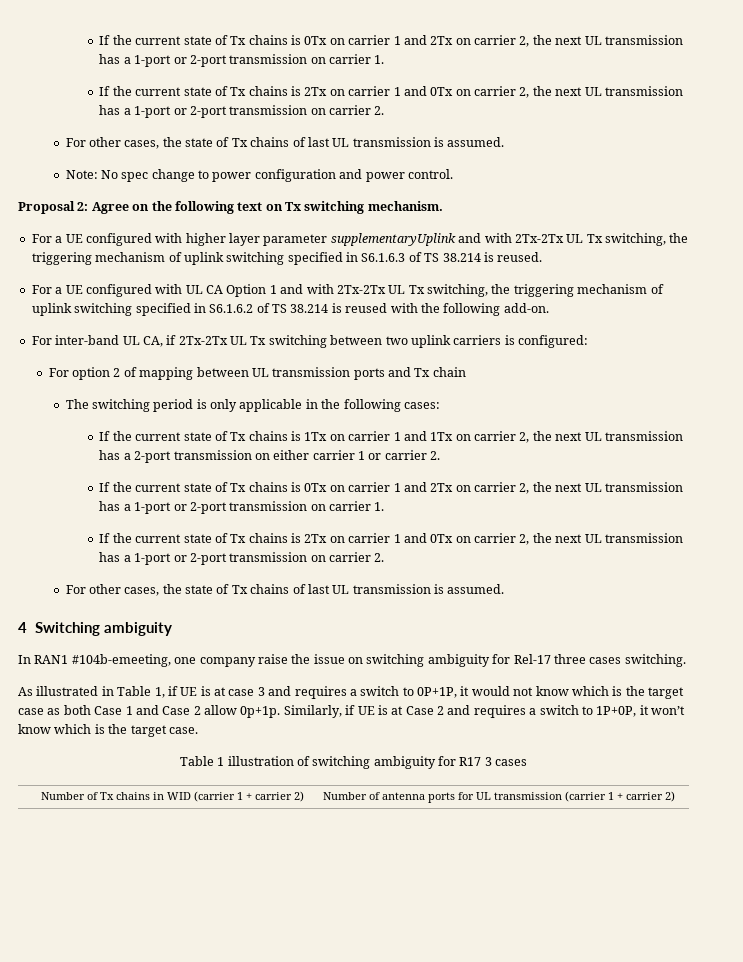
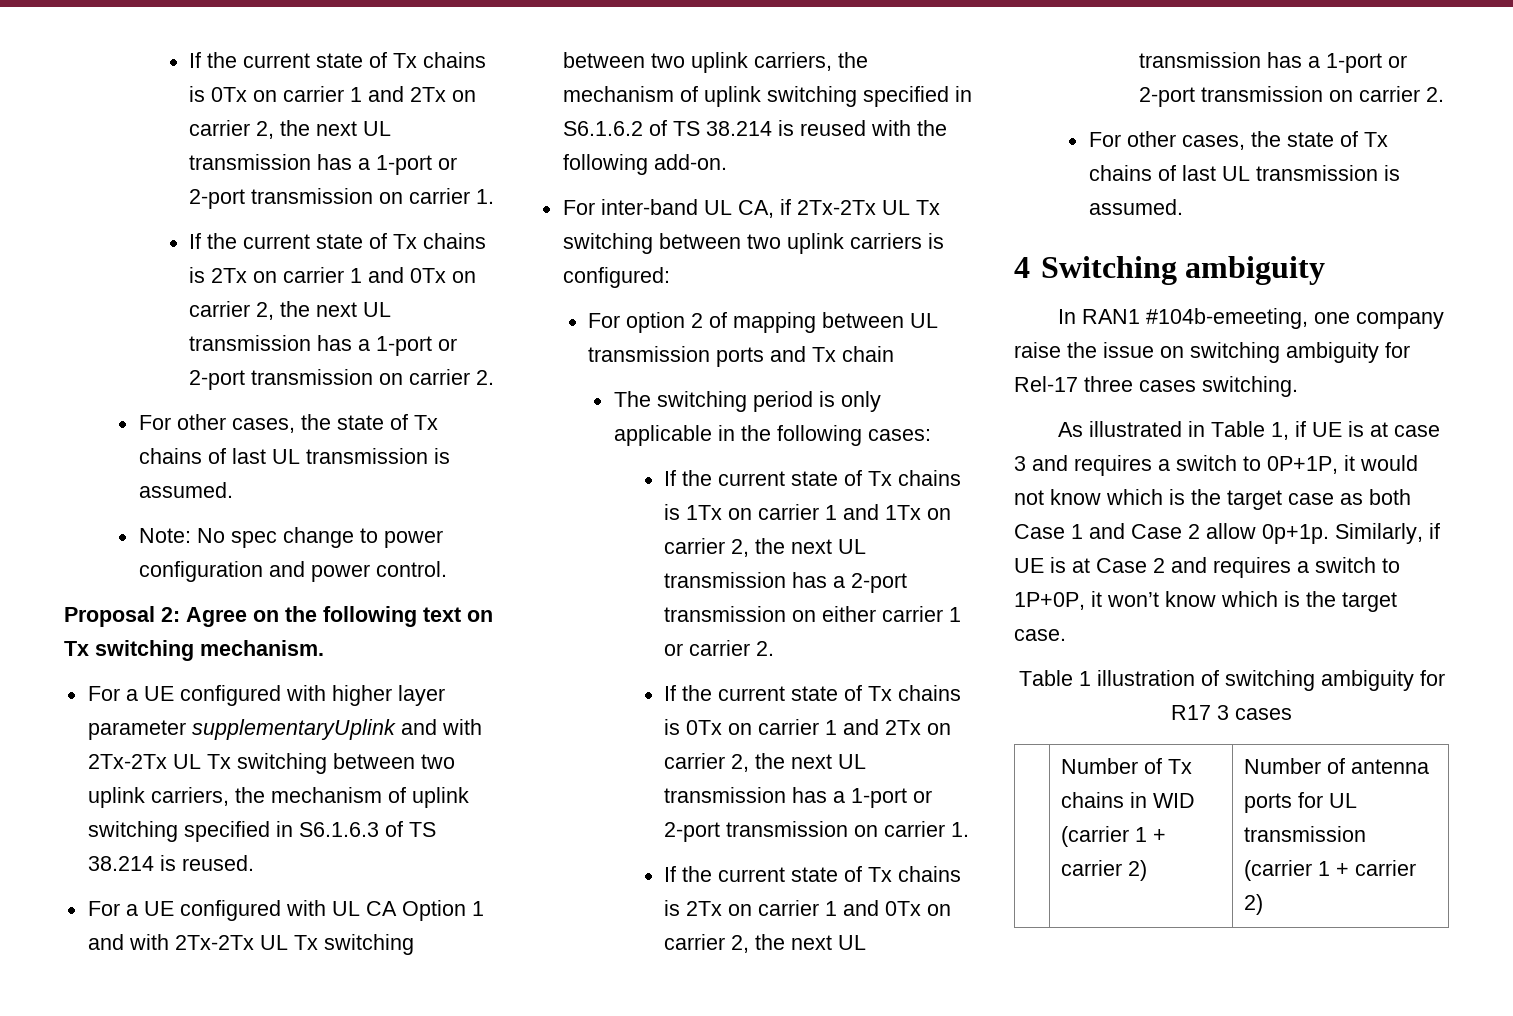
- For a UE configured with higher layer parameter supplementaryUplink and with 2Tx-2Tx UL Tx switching, the triggering mechanism of uplink switching specified in S6.1.6.3 of TS 38.214 is reused.
+ For a UE configured with higher layer parameter supplementaryUplink and with 2Tx-2Tx UL Tx switching between two uplink carriers, the mechanism of uplink switching specified in S6.1.6.3 of TS 38.214 is reused.
- For a UE configured with UL CA Option 1 and with 2Tx-2Tx UL Tx switching, the triggering mechanism of uplink switching specified in S6.1.6.2 of TS 38.214 is reused with the following add-on.
+ For a UE configured with UL CA Option 1 and with 2Tx-2Tx UL Tx switching between two uplink carriers, the mechanism of uplink switching specified in S6.1.6.2 of TS 38.214 is reused with the following add-on.

